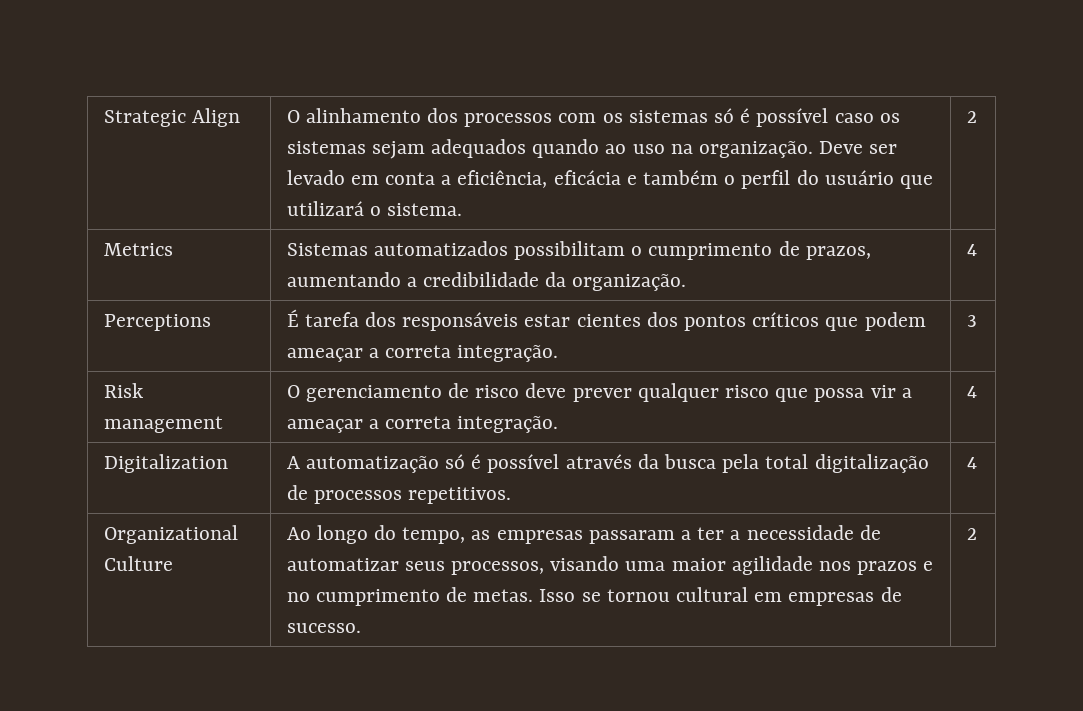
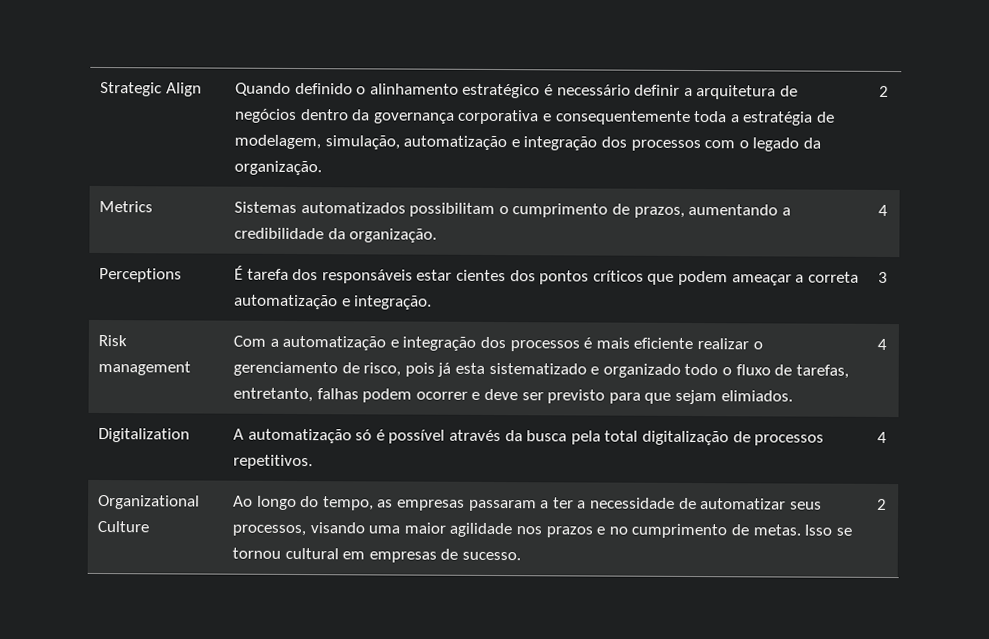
- O alinhamento dos processos com os sistemas só é possível caso os sistemas sejam adequados quando ao uso na organização. Deve ser levado em conta a eficiência, eficácia e também o perfil do usuário que utilizará o sistema.
+ Quando definido o alinhamento estratégico é necessário definir a arquitetura de negócios dentro da governança corporativa e consequentemente toda a estratégia de modelagem, simulação, automatização e integração dos processos com o legado da organização.
- Perceptions | É tarefa dos responsáveis estar cientes dos pontos críticos que podem ameaçar a correta integração. | 3
+ Perceptions | É tarefa dos responsáveis estar cientes dos pontos críticos que podem ameaçar a correta automatização e integração. | 3
- O gerenciamento de risco deve prever qualquer risco que possa vir a ameaçar a correta integração.
+ Com a automatização e integração dos processos é mais eficiente realizar o gerenciamento de risco, pois já esta sistematizado e organizado todo o fluxo de tarefas, entretanto, falhas podem ocorrer e deve ser previsto para que sejam elimiados.

